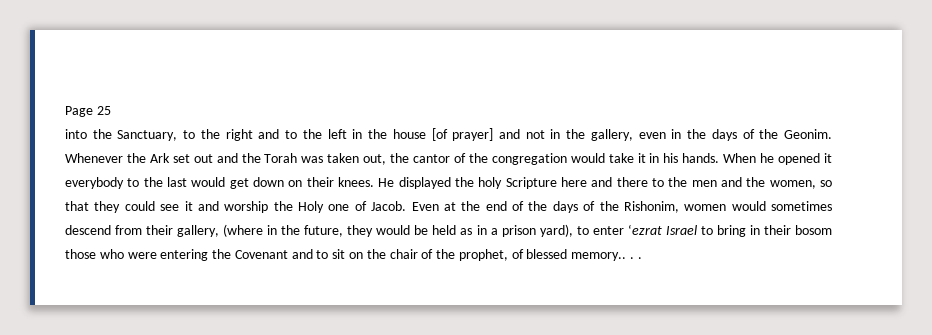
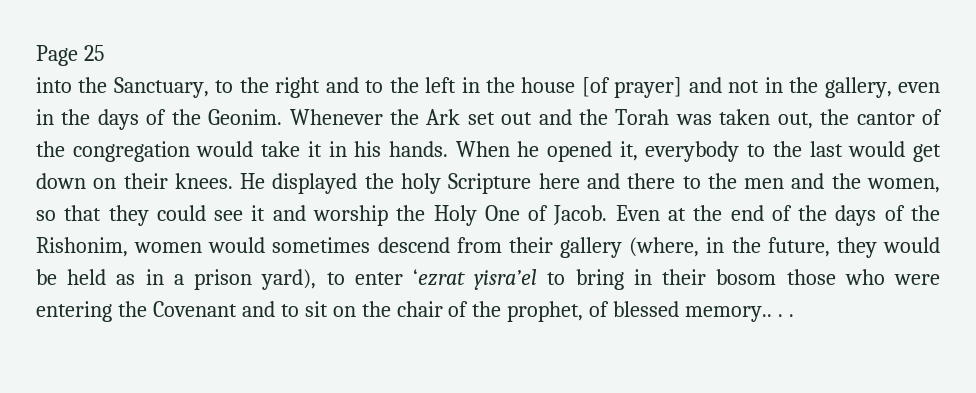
- When he opened it everybody to the last would get down on their knees.
+ When he opened it, everybody to the last would get down on their knees.
- He displayed the holy Scripture here and there to the men and the women, so that they could see it and worship the Holy one of Jacob.
+ He displayed the holy Scripture here and there to the men and the women, so that they could see it and worship the Holy One of Jacob.
- Even at the end of the days of the Rishonim, women would sometimes descend from their gallery, (where in the future, they would be held as in a prison yard), to enter ‘ezrat Israel to bring in their bosom those who were entering the Covenant and to sit on the chair of the prophet, of blessed memory.. . .
+ Even at the end of the days of the Rishonim, women would sometimes descend from their gallery (where, in the future, they would be held as in a prison yard), to enter ‘ezrat yisra’el to bring in their bosom those who were entering the Covenant and to sit on the chair of the prophet, of blessed memory.. . .

